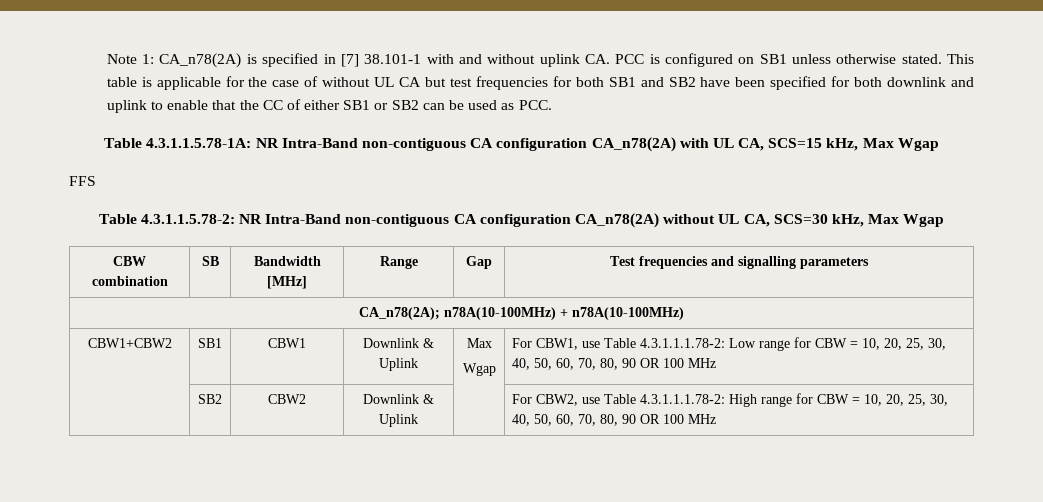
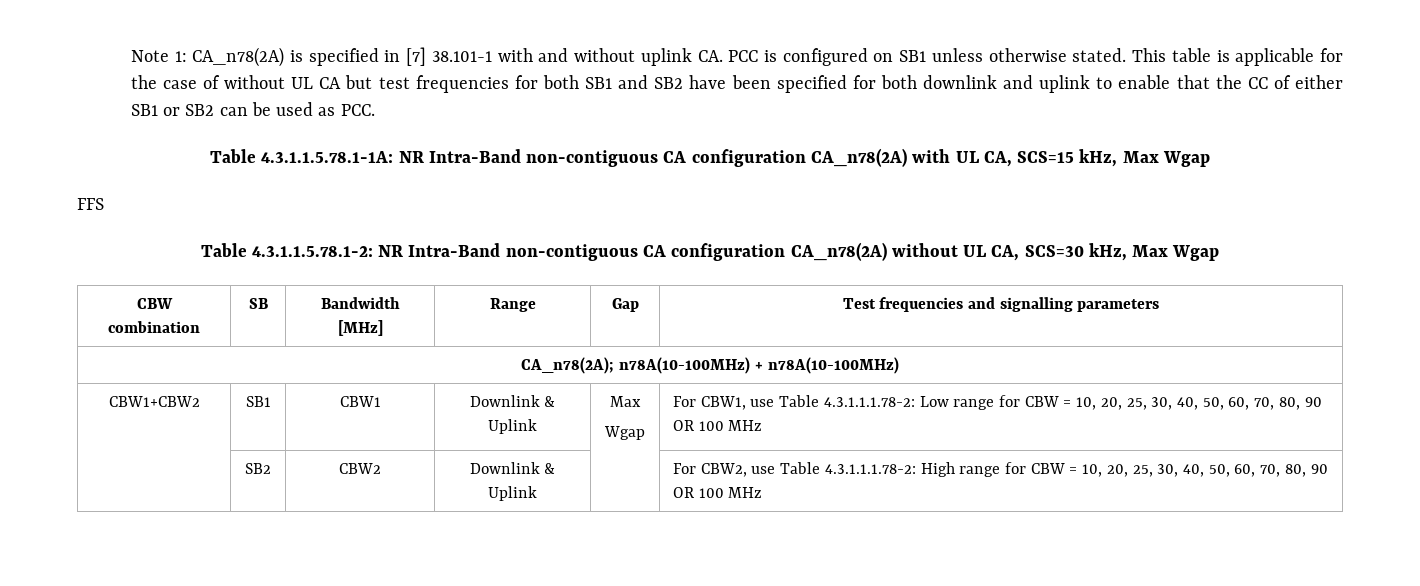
- Table 4.3.1.1.5.78-1A: NR Intra-Band non-contiguous CA configuration CA_n78(2A) with UL CA, SCS=15 kHz, Max Wgap
+ Table 4.3.1.1.5.78.1-1A: NR Intra-Band non-contiguous CA configuration CA_n78(2A) with UL CA, SCS=15 kHz, Max Wgap
- Table 4.3.1.1.5.78-2: NR Intra-Band non-contiguous CA configuration CA_n78(2A) without UL CA, SCS=30 kHz, Max Wgap
+ Table 4.3.1.1.5.78.1-2: NR Intra-Band non-contiguous CA configuration CA_n78(2A) without UL CA, SCS=30 kHz, Max Wgap

